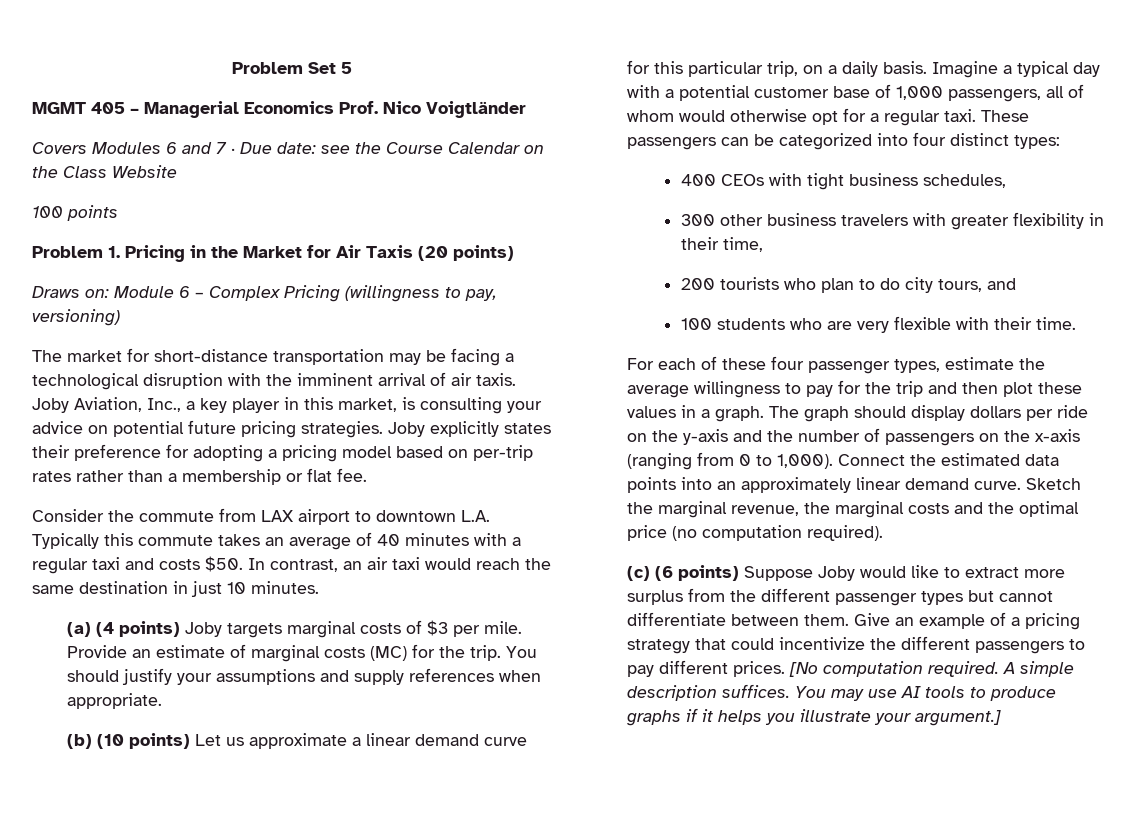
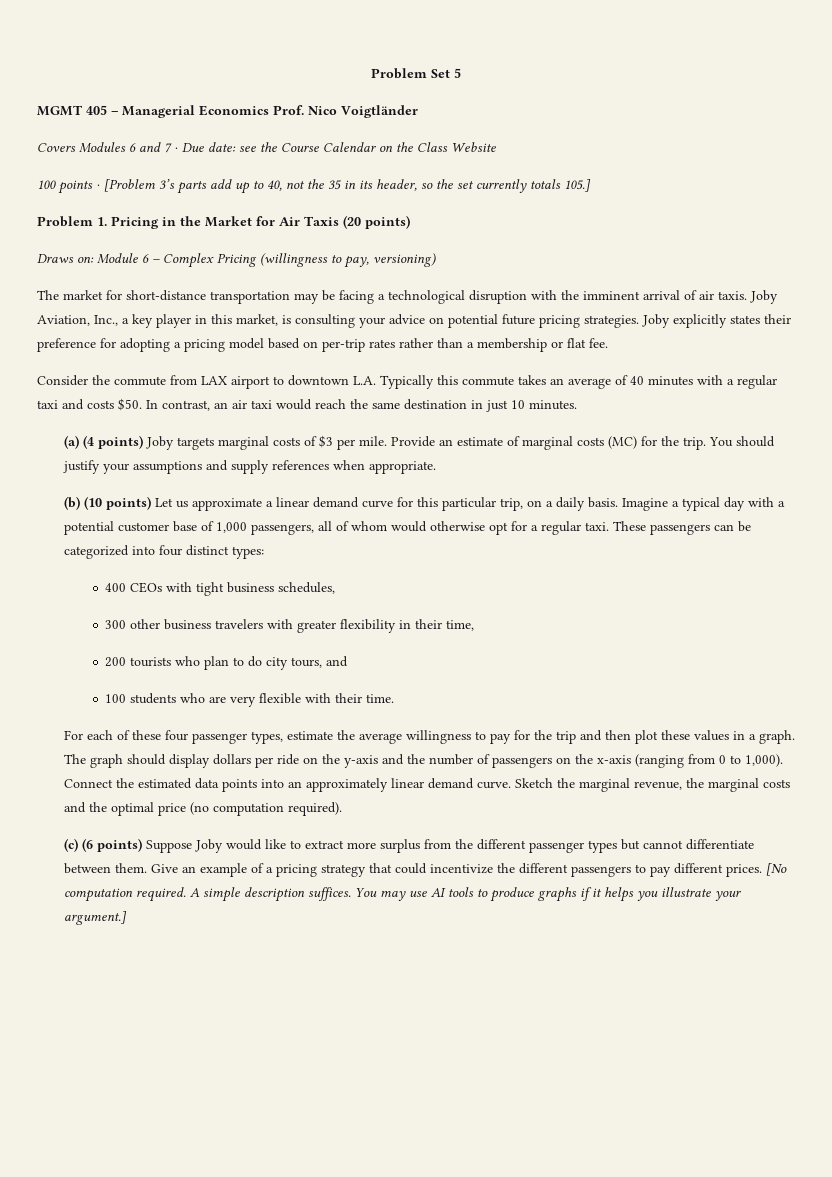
- 100 points
+ 100 points · [Problem 3’s parts add up to 40, not the 35 in its header, so the set currently totals 105.]

